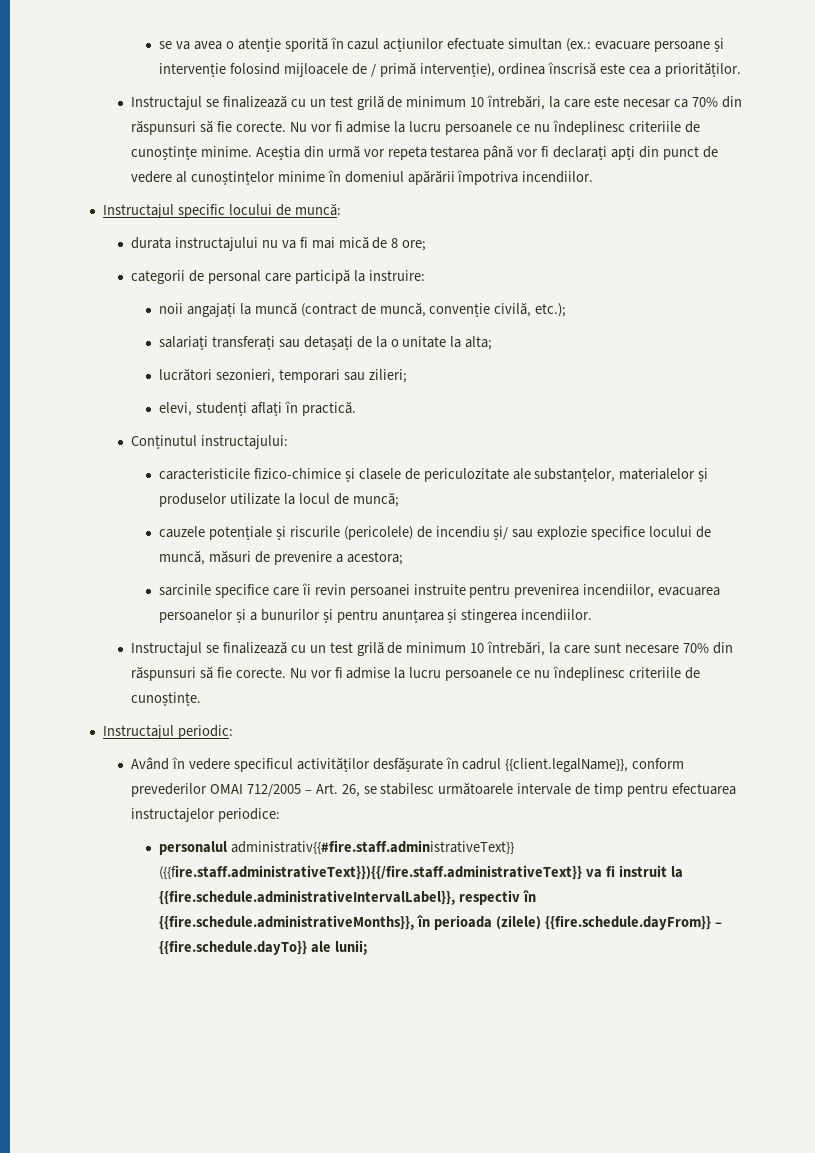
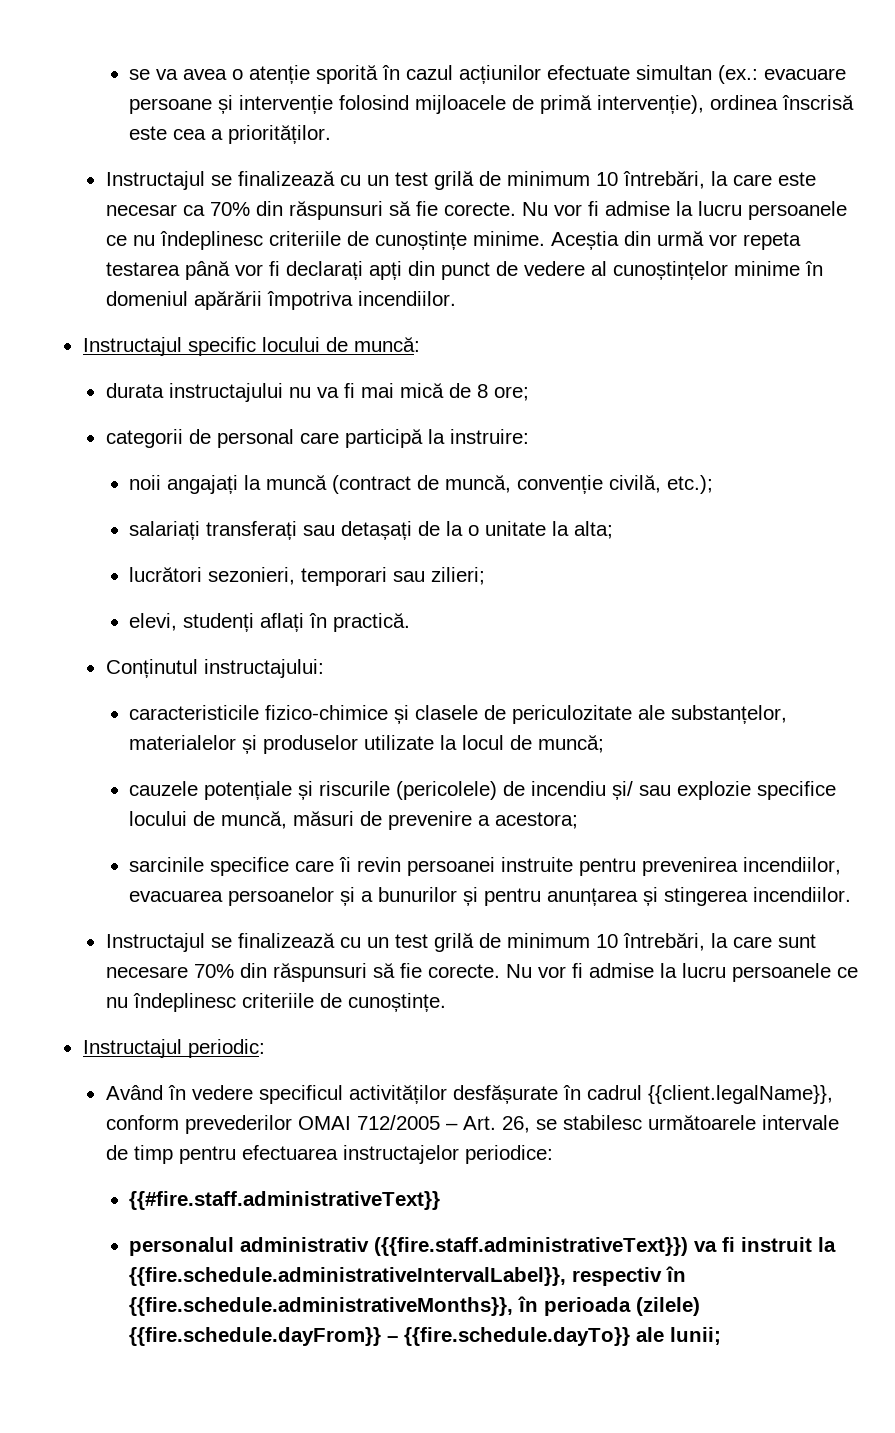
- se va avea o atenție sporită în cazul acțiunilor efectuate simultan (ex.: evacuare persoane și intervenție folosind mijloacele de / primă intervenție), ordinea înscrisă este cea a priorităților.
+ se va avea o atenție sporită în cazul acțiunilor efectuate simultan (ex.: evacuare persoane și intervenție folosind mijloacele de primă intervenție), ordinea înscrisă este cea a priorităților.
+ {{#fire.staff.administrativeText}}
- personalul administrativ{{#fire.staff.administrativeText}} ({{fire.staff.administrativeText}}){{/fire.staff.administrativeText}} va fi instruit la {{fire.schedule.administrativeIntervalLabel}}, respectiv în {{fire.schedule.administrativeMonths}}, în perioada (zilele) {{fire.schedule.dayFrom}} – {{fire.schedule.dayTo}} ale lunii;
+ personalul administrativ ({{fire.staff.administrativeText}}) va fi instruit la {{fire.schedule.administrativeIntervalLabel}}, respectiv în {{fire.schedule.administrativeMonths}}, în perioada (zilele) {{fire.schedule.dayFrom}} – {{fire.schedule.dayTo}} ale lunii;

